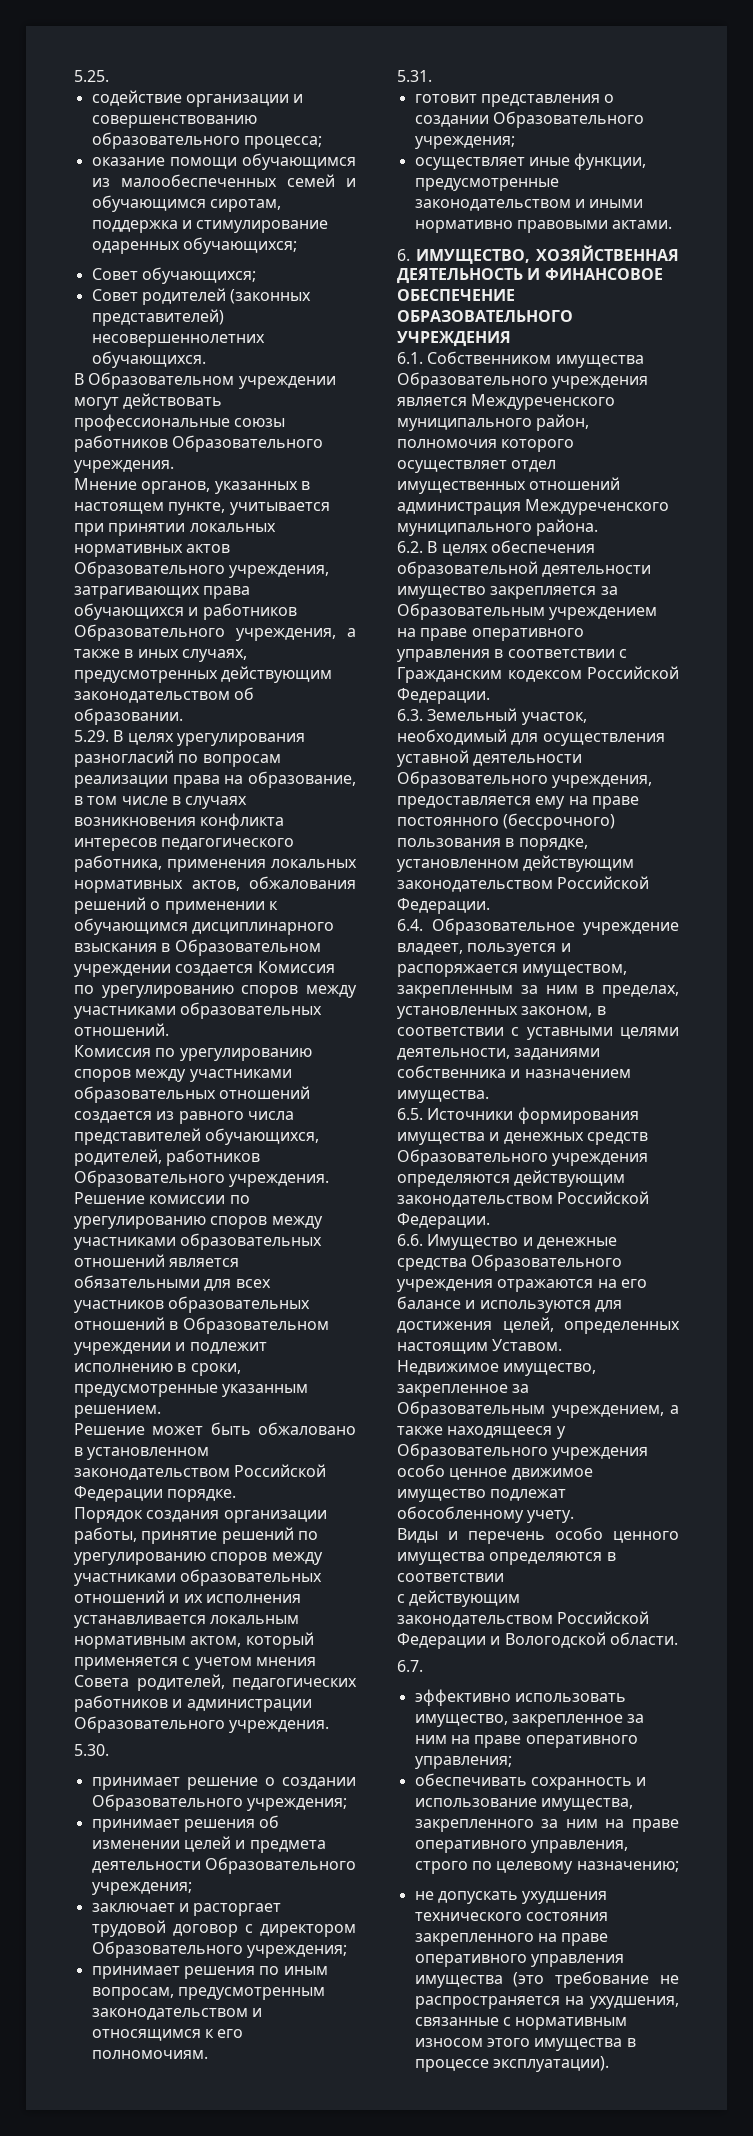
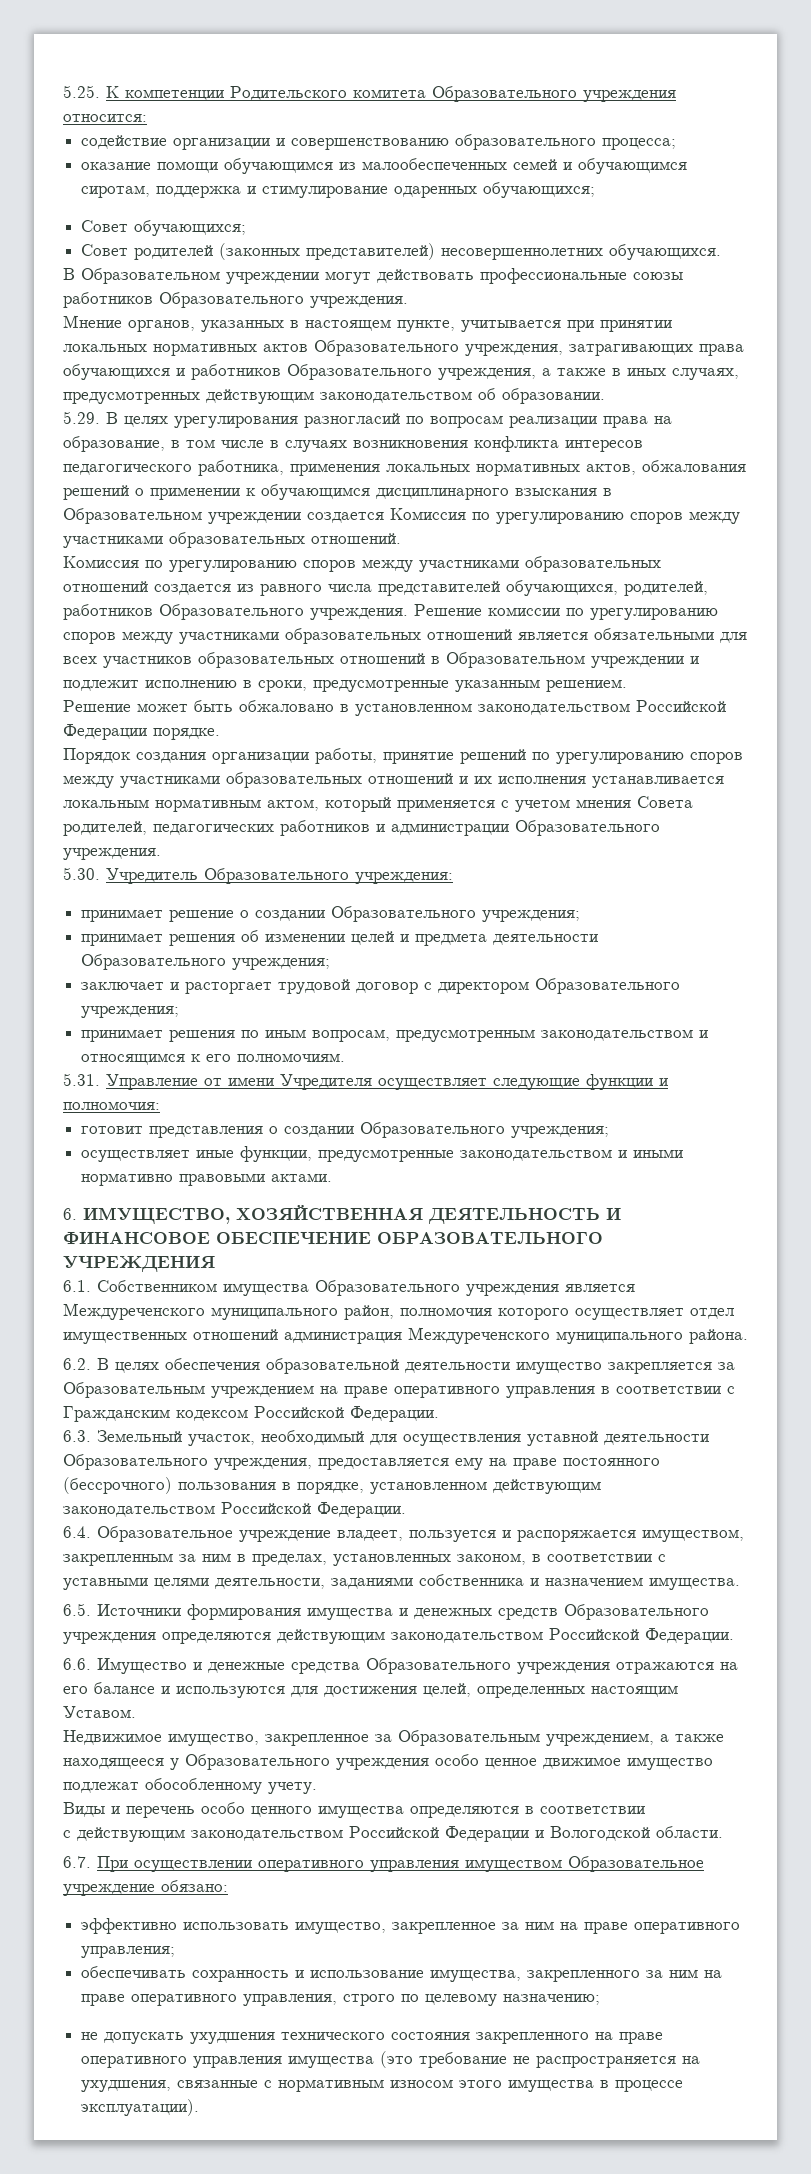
- 5.25.
+ 5.25. К компетенции Родительского комитета Образовательного учреждения относится:
- 5.30.
+ 5.30. Учредитель Образовательного учреждения:
- 5.31.
+ 5.31. Управление от имени Учредителя осуществляет следующие функции и полномочия:
- 6.7.
+ 6.7. При осуществлении оперативного управления имуществом Образовательное учреждение обязано:

